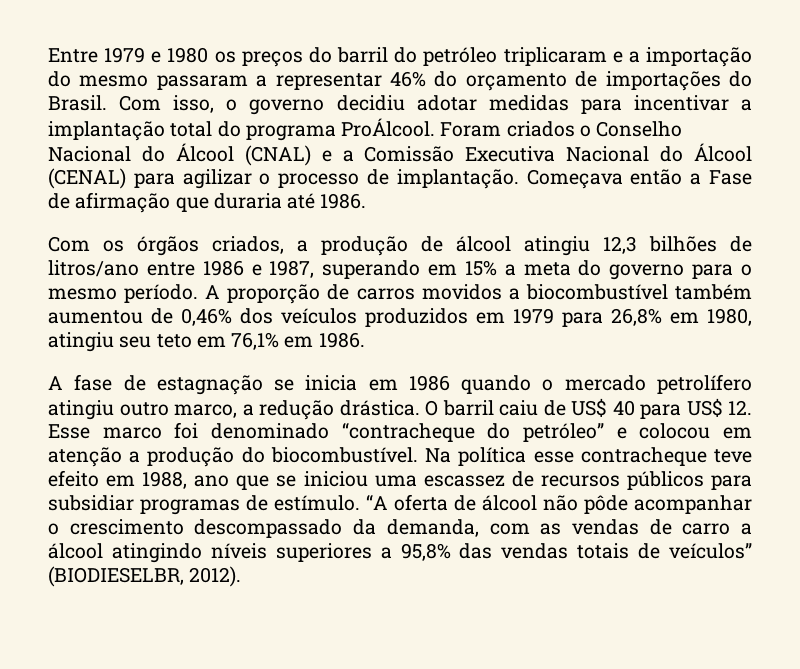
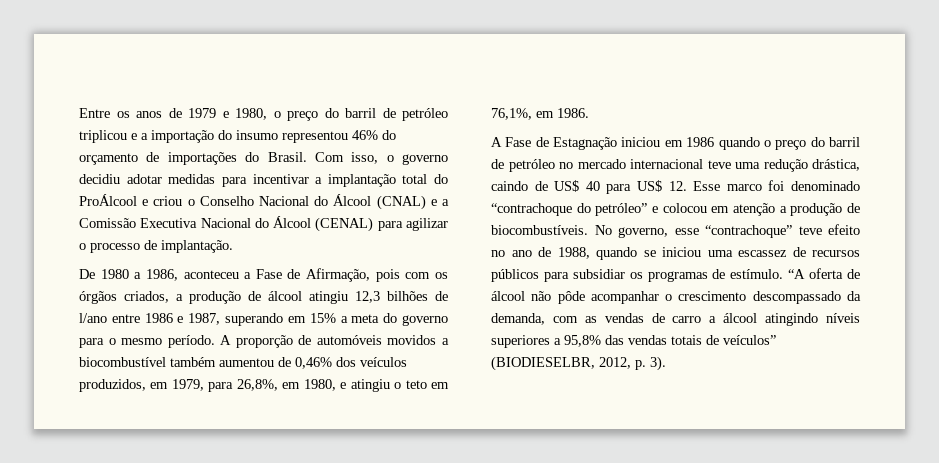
- Entre 1979 e 1980 os preços do barril do petróleo triplicaram e a importação do mesmo passaram a representar 46% do orçamento de importações do Brasil.
+ Entre os anos de 1979 e 1980, o preço do barril de petróleo triplicou e a importação do insumo representou 46% do orçamento de importações do Brasil.
- Com isso, o governo decidiu adotar medidas para incentivar a implantação total do programa ProÁlcool. Foram criados o Conselho Nacional do Álcool (CNAL) e a Comissão Executiva Nacional do Álcool (CENAL) para agilizar o processo de implantação. Começava então a Fase de afirmação que duraria até 1986.
- Com os órgãos criados, a produção de álcool atingiu 12,3 bilhões de litros/ano entre 1986 e 1987, superando em 15% a meta do governo para o mesmo período.
+ Com isso, o governo decidiu adotar medidas para incentivar a implantação total do ProÁlcool e criou o Conselho Nacional do Álcool (CNAL) e a Comissão Executiva Nacional do Álcool (CENAL) para agilizar o processo de implantação.
+ De 1980 a 1986, aconteceu a Fase de Afirmação, pois com os órgãos criados, a produção de álcool atingiu 12,3 bilhões de l/ano entre 1986 e 1987, superando em 15% a meta do governo para o mesmo período.
- A proporção de carros movidos a biocombustível também aumentou de 0,46% dos veículos produzidos em 1979 para 26,8% em 1980, atingiu seu teto em 76,1% em 1986.
+ A proporção de automóveis movidos a biocombustível também aumentou de 0,46% dos veículos produzidos, em 1979, para 26,8%, em 1980, e atingiu o teto em 76,1%, em 1986.
- A fase de estagnação se inicia em 1986 quando o mercado petrolífero atingiu outro marco, a redução drástica. O barril caiu de US$ 40 para US$ 12. Esse marco foi denominado “contracheque do petróleo” e colocou em atenção a produção do biocombustível. Na política esse contracheque teve efeito em 1988, ano que se iniciou uma escassez de recursos públicos para subsidiar programas de estímulo.
+ A Fase de Estagnação iniciou em 1986 quando o preço do barril de petróleo no mercado internacional teve uma redução drástica, caindo de US$ 40 para US$ 12. Esse marco foi denominado “contrachoque do petróleo” e colocou em atenção a produção de biocombustíveis. No governo, esse “contrachoque” teve efeito no ano de 1988, quando se iniciou uma escassez de recursos públicos para subsidiar os programas de estímulo.
- “A oferta de álcool não pôde acompanhar o crescimento descompassado da demanda, com as vendas de carro a álcool atingindo níveis superiores a 95,8% das vendas totais de veículos” (BIODIESELBR, 2012).
+ “A oferta de álcool não pôde acompanhar o crescimento descompassado da demanda, com as vendas de carro a álcool atingindo níveis superiores a 95,8% das vendas totais de veículos” (BIODIESELBR, 2012, p. 3).

